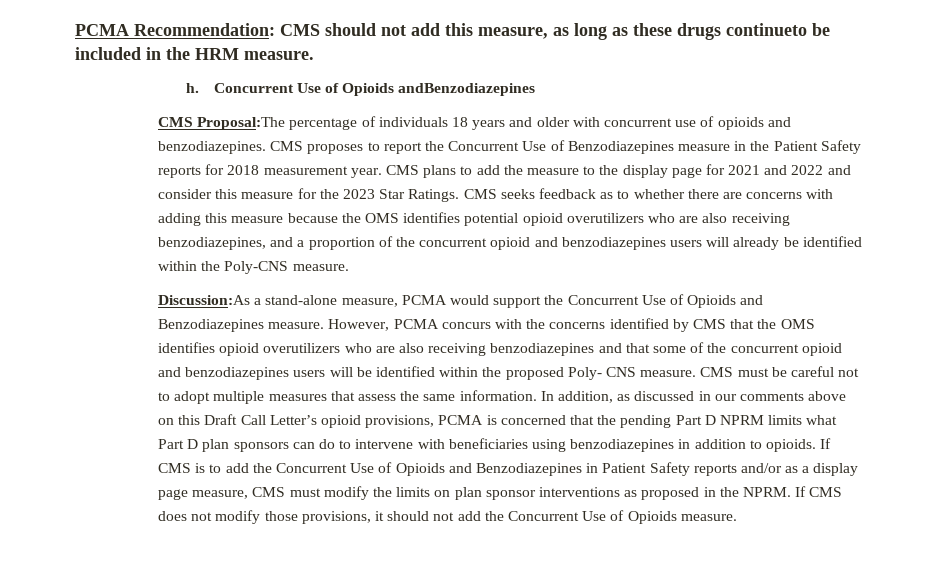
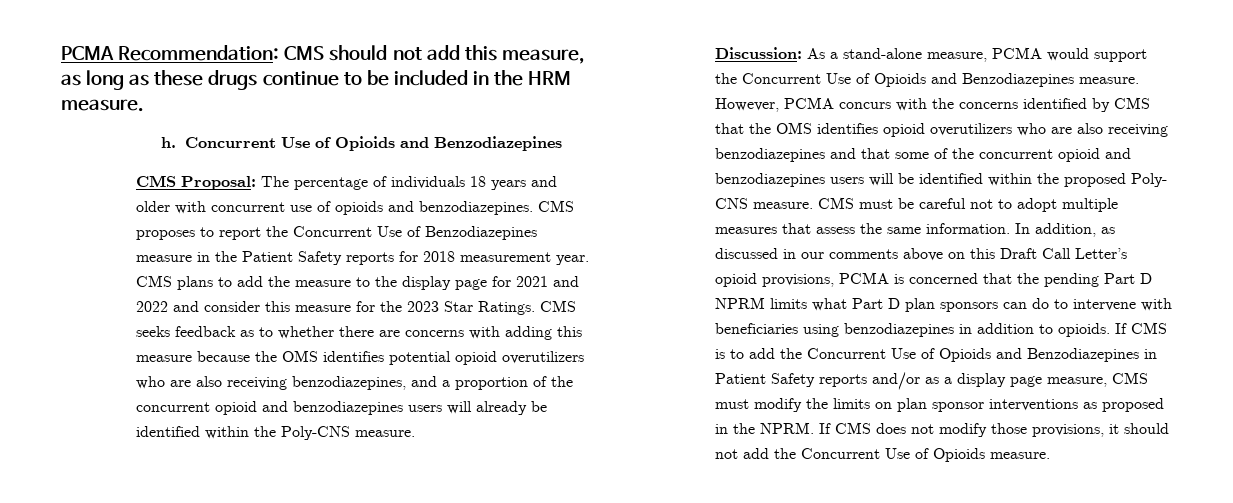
- PCMA Recommendation: CMS should not add this measure, as long as these drugs continueto be included in the HRM measure.
+ PCMA Recommendation: CMS should not add this measure, as long as these drugs continue to be included in the HRM measure.
- h. Concurrent Use of Opioids andBenzodiazepines
- CMS Proposal:The percentage of individuals 18 years and older with concurrent use of opioids and benzodiazepines.
+ h. Concurrent Use of Opioids and Benzodiazepines
+ CMS Proposal: The percentage of individuals 18 years and older with concurrent use of opioids and benzodiazepines.
- Discussion:As a stand-alone measure, PCMA would support the Concurrent Use of Opioids and Benzodiazepines measure.
+ Discussion: As a stand-alone measure, PCMA would support the Concurrent Use of Opioids and Benzodiazepines measure.

